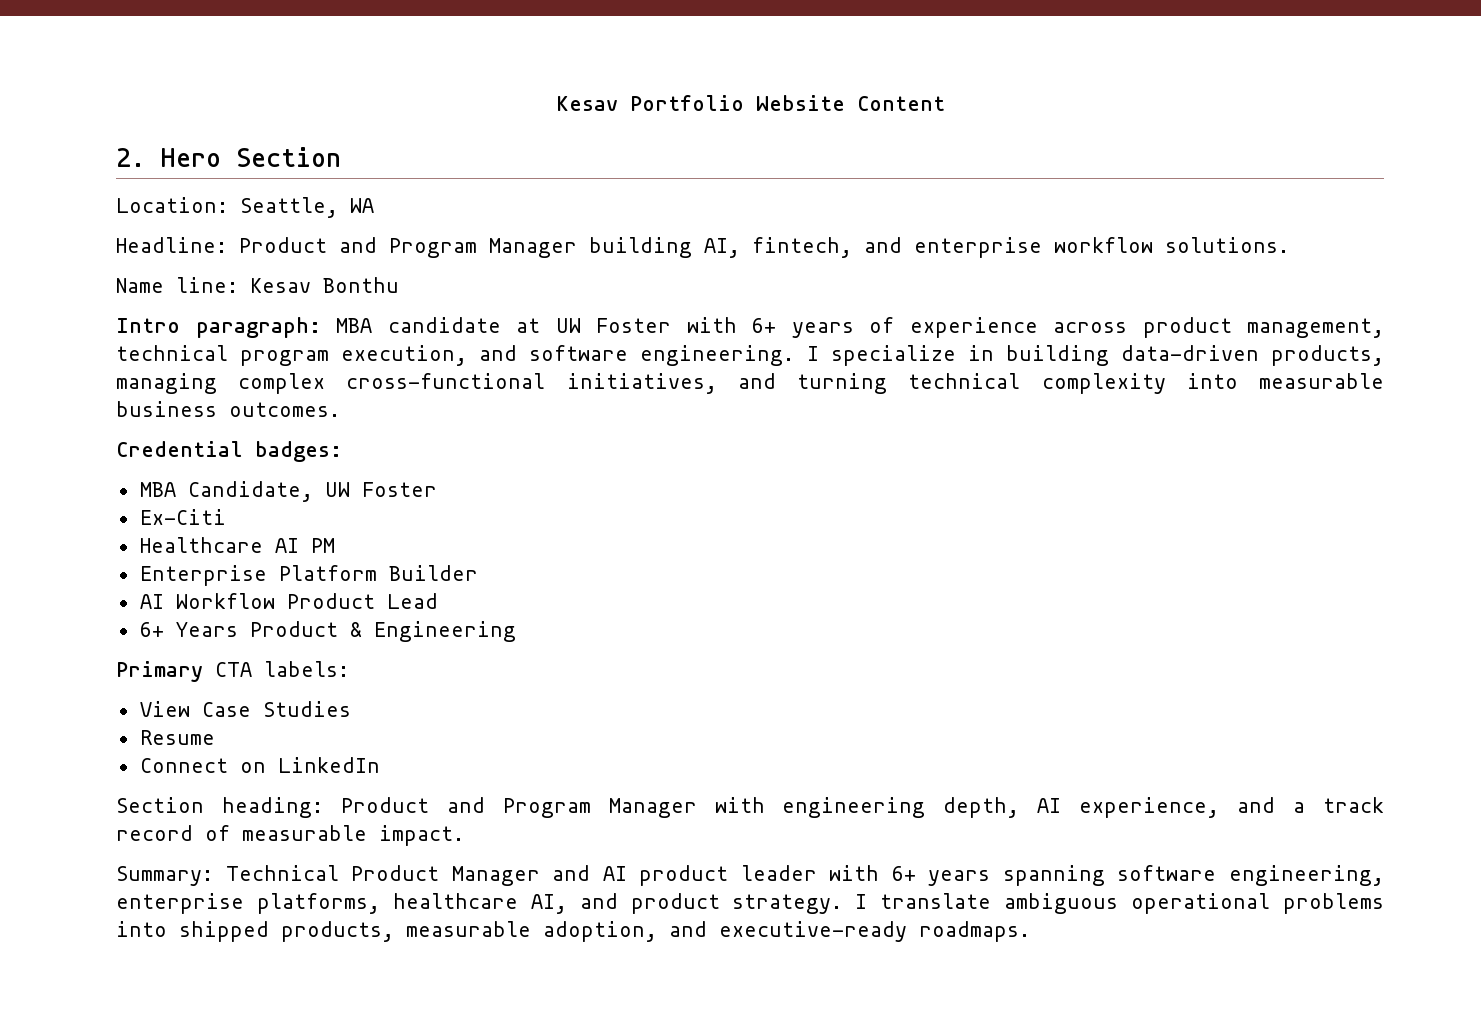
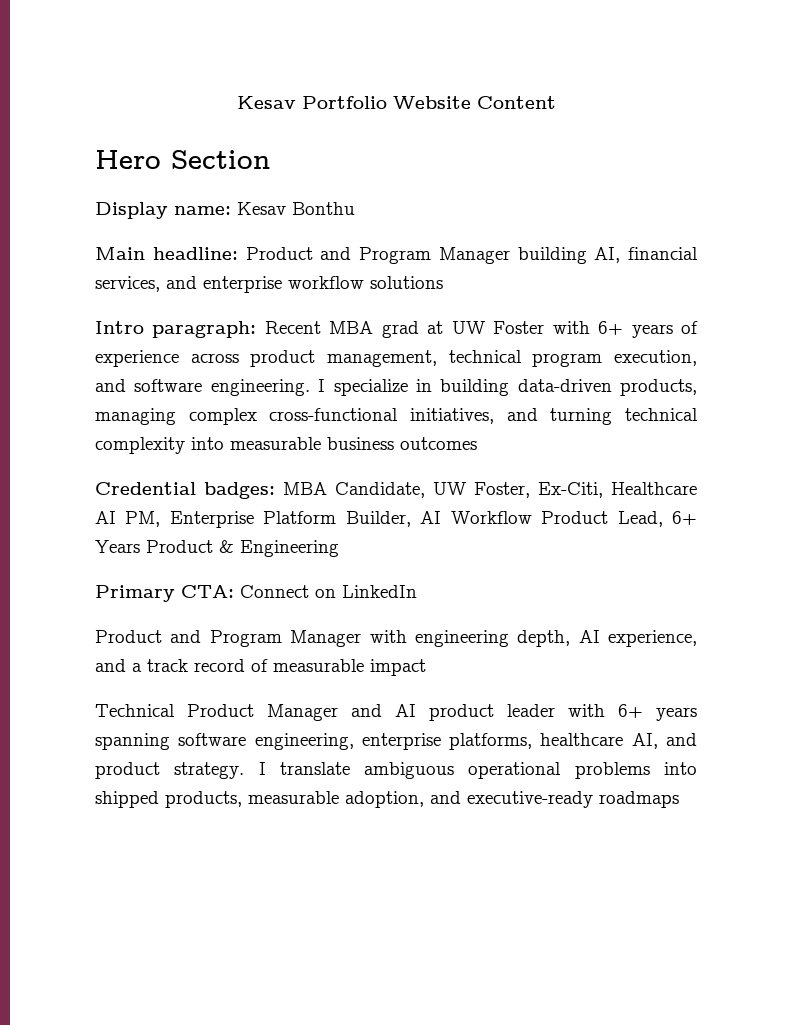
- 2. Hero Section
+ Hero Section
- Location: Seattle, WA
- Headline: Product and Program Manager building AI, fintech, and enterprise workflow solutions.
- Name line: Kesav Bonthu
+ Display name: Kesav Bonthu
+ Main headline: Product and Program Manager building AI, financial services, and enterprise workflow solutions
- Intro paragraph: MBA candidate at UW Foster with 6+ years of experience across product management, technical program execution, and software engineering.
+ Intro paragraph: Recent MBA grad at UW Foster with 6+ years of experience across product management, technical program execution, and software engineering.
- I specialize in building data-driven products, managing complex cross-functional initiatives, and turning technical complexity into measurable business outcomes.
+ I specialize in building data-driven products, managing complex cross-functional initiatives, and turning technical complexity into measurable business outcomes
- Credential badges:
- MBA Candidate, UW Foster
- Ex-Citi
- Healthcare AI PM
- Enterprise Platform Builder
- AI Workflow Product Lead
- 6+ Years Product & Engineering
+ Credential badges: MBA Candidate, UW Foster, Ex-Citi, Healthcare AI PM, Enterprise Platform Builder, AI Workflow Product Lead, 6+ Years Product & Engineering
- Primary CTA labels:
- View Case Studies
- Resume
- Connect on LinkedIn
+ Primary CTA: Connect on LinkedIn
- Section heading: Product and Program Manager with engineering depth, AI experience, and a track record of measurable impact.
- Summary: Technical Product Manager and AI product leader with 6+ years spanning software engineering, enterprise platforms, healthcare AI, and product strategy.
+ Product and Program Manager with engineering depth, AI experience, and a track record of measurable impact
+ Technical Product Manager and AI product leader with 6+ years spanning software engineering, enterprise platforms, healthcare AI, and product strategy.
- I translate ambiguous operational problems into shipped products, measurable adoption, and executive-ready roadmaps.
+ I translate ambiguous operational problems into shipped products, measurable adoption, and executive-ready roadmaps

